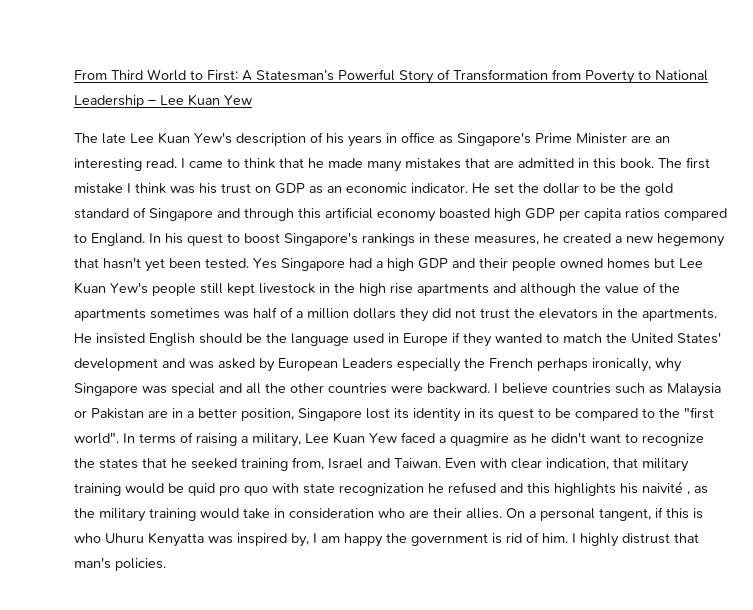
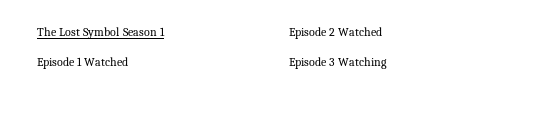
- From Third World to First: A Statesman’s Powerful Story of Transformation from Poverty to National Leadership – Lee Kuan Yew
- The late Lee Kuan Yew's description of his years in office as Singapore's Prime Minister are an interesting read. I came to think that he made many mistakes that are admitted in this book. The first mistake I think was his trust on GDP as an economic indicator. He set the dollar to be the gold standard of Singapore and through this artificial economy boasted high GDP per capita ratios compared to England. In his quest to boost Singapore's rankings in these measures, he created a new hegemony that hasn't yet been tested. Yes Singapore had a high GDP and their people owned homes but Lee Kuan Yew's people still kept livestock in the high rise apartments and although the value of the apartments sometimes was half of a million dollars they did not trust the elevators in the apartments. He insisted English should be the language used in Europe if they wanted to match the United States' development and was asked by European Leaders especially the French perhaps ironically, why Singapore was special and all the other countries were backward. I believe countries such as Malaysia or Pakistan are in a better position, Singapore lost its identity in its quest to be compared to the "first world". In terms of raising a military, Lee Kuan Yew faced a quagmire as he didn't want to recognize the states that he seeked training from, Israel and Taiwan. Even with clear indication, that military training would be quid pro quo with state recognization he refused and this highlights his naivité , as the military training would take in consideration who are their allies. On a personal tangent, if this is who Uhuru Kenyatta was inspired by, I am happy the government is rid of him. I highly distrust that man's policies.
+ The Lost Symbol Season 1
+ Episode 1 Watched
+ Episode 2 Watched
+ Episode 3 Watching

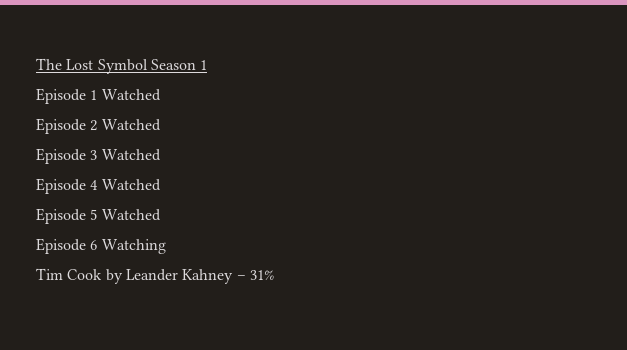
- Episode 3 Watching
+ Episode 3 Watched
+ Episode 4 Watched
+ Episode 5 Watched
+ Episode 6 Watching
+ Tim Cook by Leander Kahney – 31%

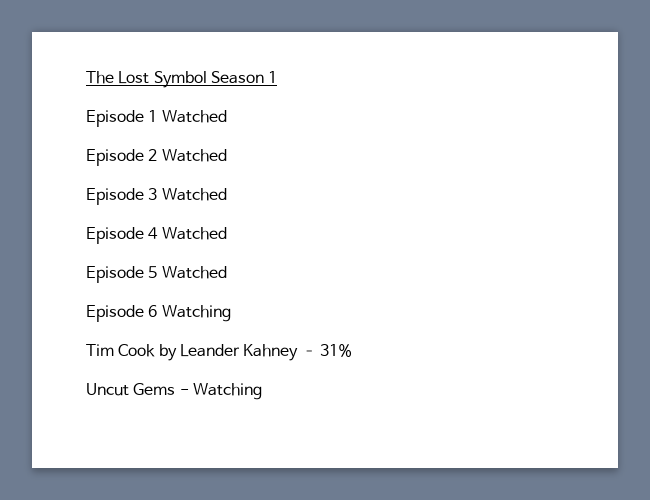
+ Uncut Gems - Watching

